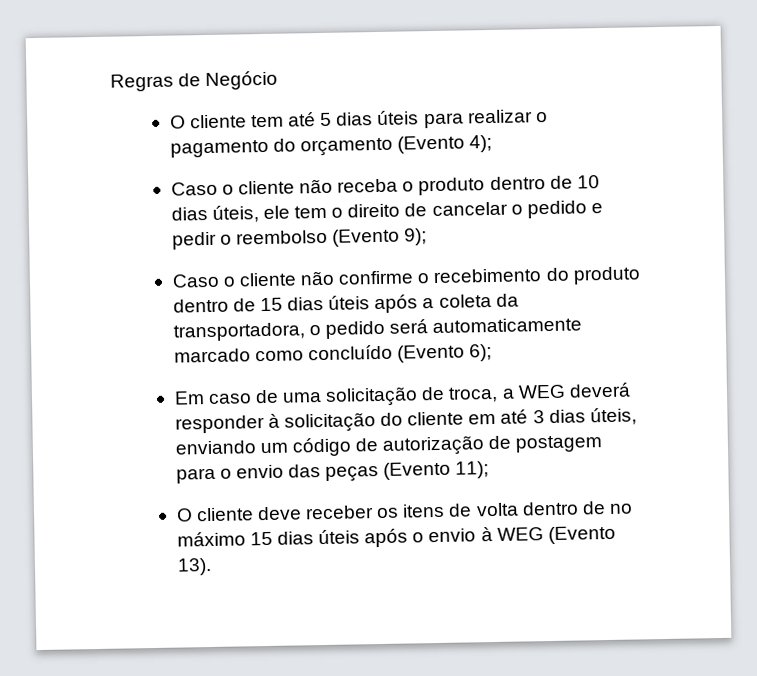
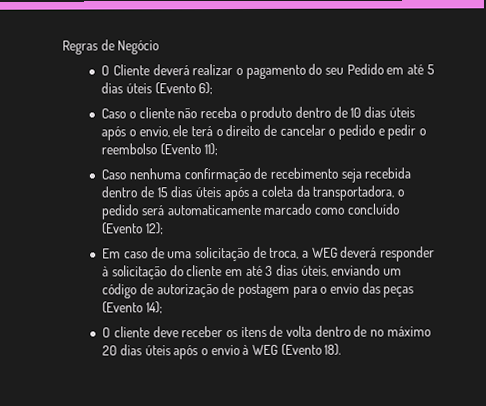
- O cliente tem até 5 dias úteis para realizar o pagamento do orçamento (Evento 4);
+ O Cliente deverá realizar o pagamento do seu Pedido em até 5 dias úteis (Evento 6);
- Caso o cliente não receba o produto dentro de 10 dias úteis, ele tem o direito de cancelar o pedido e pedir o reembolso (Evento 9);
- Caso o cliente não confirme o recebimento do produto dentro de 15 dias úteis após a coleta da transportadora, o pedido será automaticamente marcado como concluído (Evento 6);
+ Caso o cliente não receba o produto dentro de 10 dias úteis após o envio, ele terá o direito de cancelar o pedido e pedir o reembolso (Evento 11);
+ Caso nenhuma confirmação de recebimento seja recebida dentro de 15 dias úteis após a coleta da transportadora, o pedido será automaticamente marcado como concluído (Evento 12);
- Em caso de uma solicitação de troca, a WEG deverá responder à solicitação do cliente em até 3 dias úteis, enviando um código de autorização de postagem para o envio das peças (Evento 11);
+ Em caso de uma solicitação de troca, a WEG deverá responder à solicitação do cliente em até 3 dias úteis, enviando um código de autorização de postagem para o envio das peças (Evento 14);
- O cliente deve receber os itens de volta dentro de no máximo 15 dias úteis após o envio à WEG (Evento 13).
+ O cliente deve receber os itens de volta dentro de no máximo 20 dias úteis após o envio à WEG (Evento 18).

